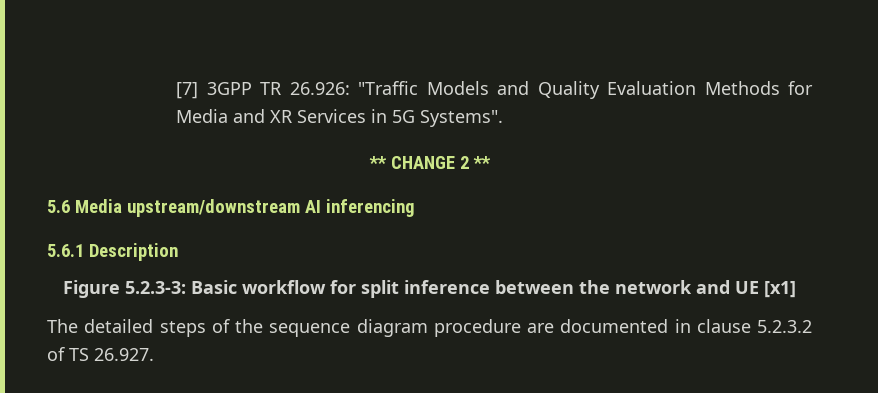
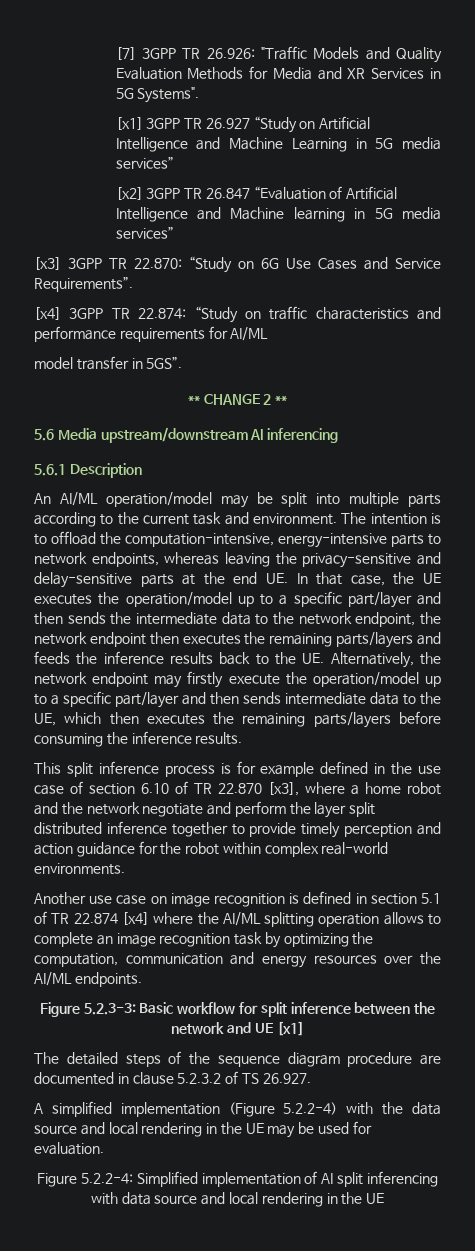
+ [x1] 3GPP TR 26.927 “Study on Artificial Intelligence and Machine Learning in 5G media services”
+ [x2] 3GPP TR 26.847 “Evaluation of Artificial Intelligence and Machine learning in 5G media services”
+ [x3] 3GPP TR 22.870: “Study on 6G Use Cases and Service Requirements”.
+ [x4] 3GPP TR 22.874: “Study on traffic characteristics and performance requirements for AI/ML
+ model transfer in 5GS”.
+ An AI/ML operation/model may be split into multiple parts according to the current task and environment. The intention is to offload the computation-intensive, energy-intensive parts to network endpoints, whereas leaving the privacy-sensitive and delay-sensitive parts at the end UE. In that case, the UE executes the operation/model up to a specific part/layer and then sends the intermediate data to the network endpoint, the network endpoint then executes the remaining parts/layers and feeds the inference results back to the UE. Alternatively, the network endpoint may firstly execute the operation/model up to a specific part/layer and then sends intermediate data to the UE, which then executes the remaining parts/layers before consuming the inference results.
+ This split inference process is for example defined in the use case of section 6.10 of TR 22.870 [x3], where a home robot and the network negotiate and perform the layer split distributed inference together to provide timely perception and action guidance for the robot within complex real-world environments.
+ Another use case on image recognition is defined in section 5.1 of TR 22.874 [x4] where the AI/ML splitting operation allows to complete an image recognition task by optimizing the computation, communication and energy resources over the AI/ML endpoints.
+ A simplified implementation (Figure 5.2.2-4) with the data source and local rendering in the UE may be used for evaluation.
+ Figure 5.2.2-4: Simplified implementation of AI split inferencing with data source and local rendering in the UE

